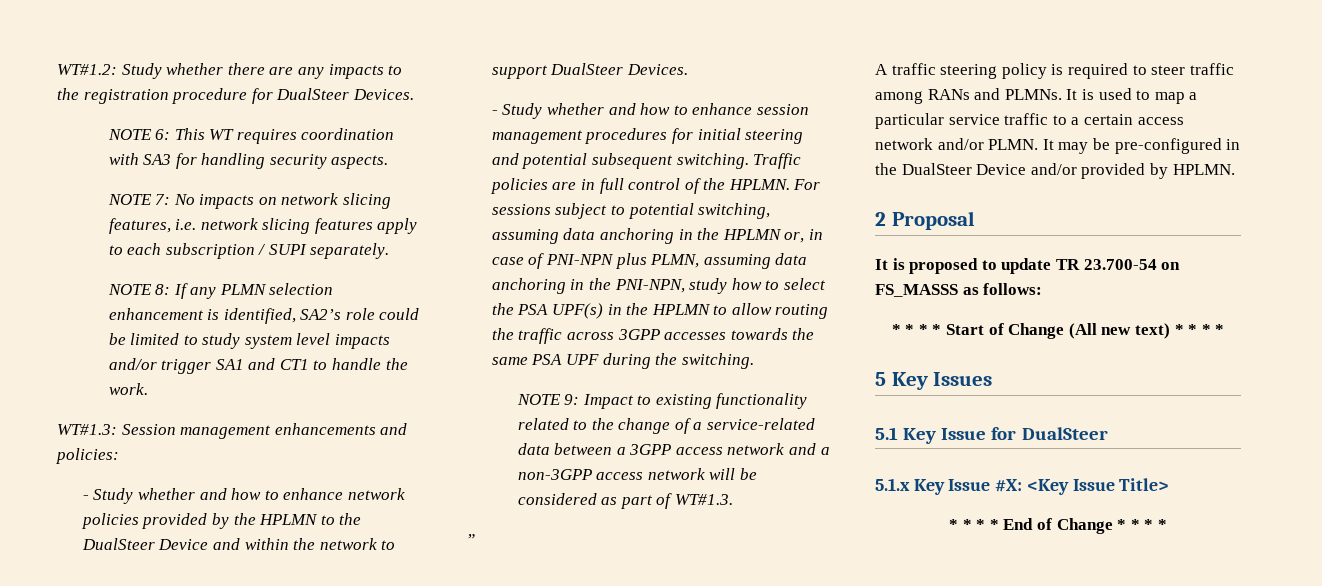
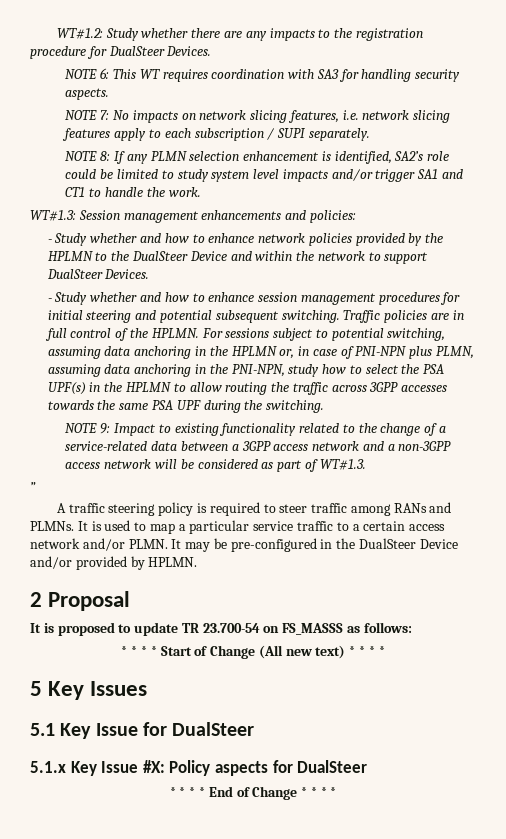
- 5.1.x Key Issue #X: <Key Issue Title>
+ 5.1.x Key Issue #X: Policy aspects for DualSteer

